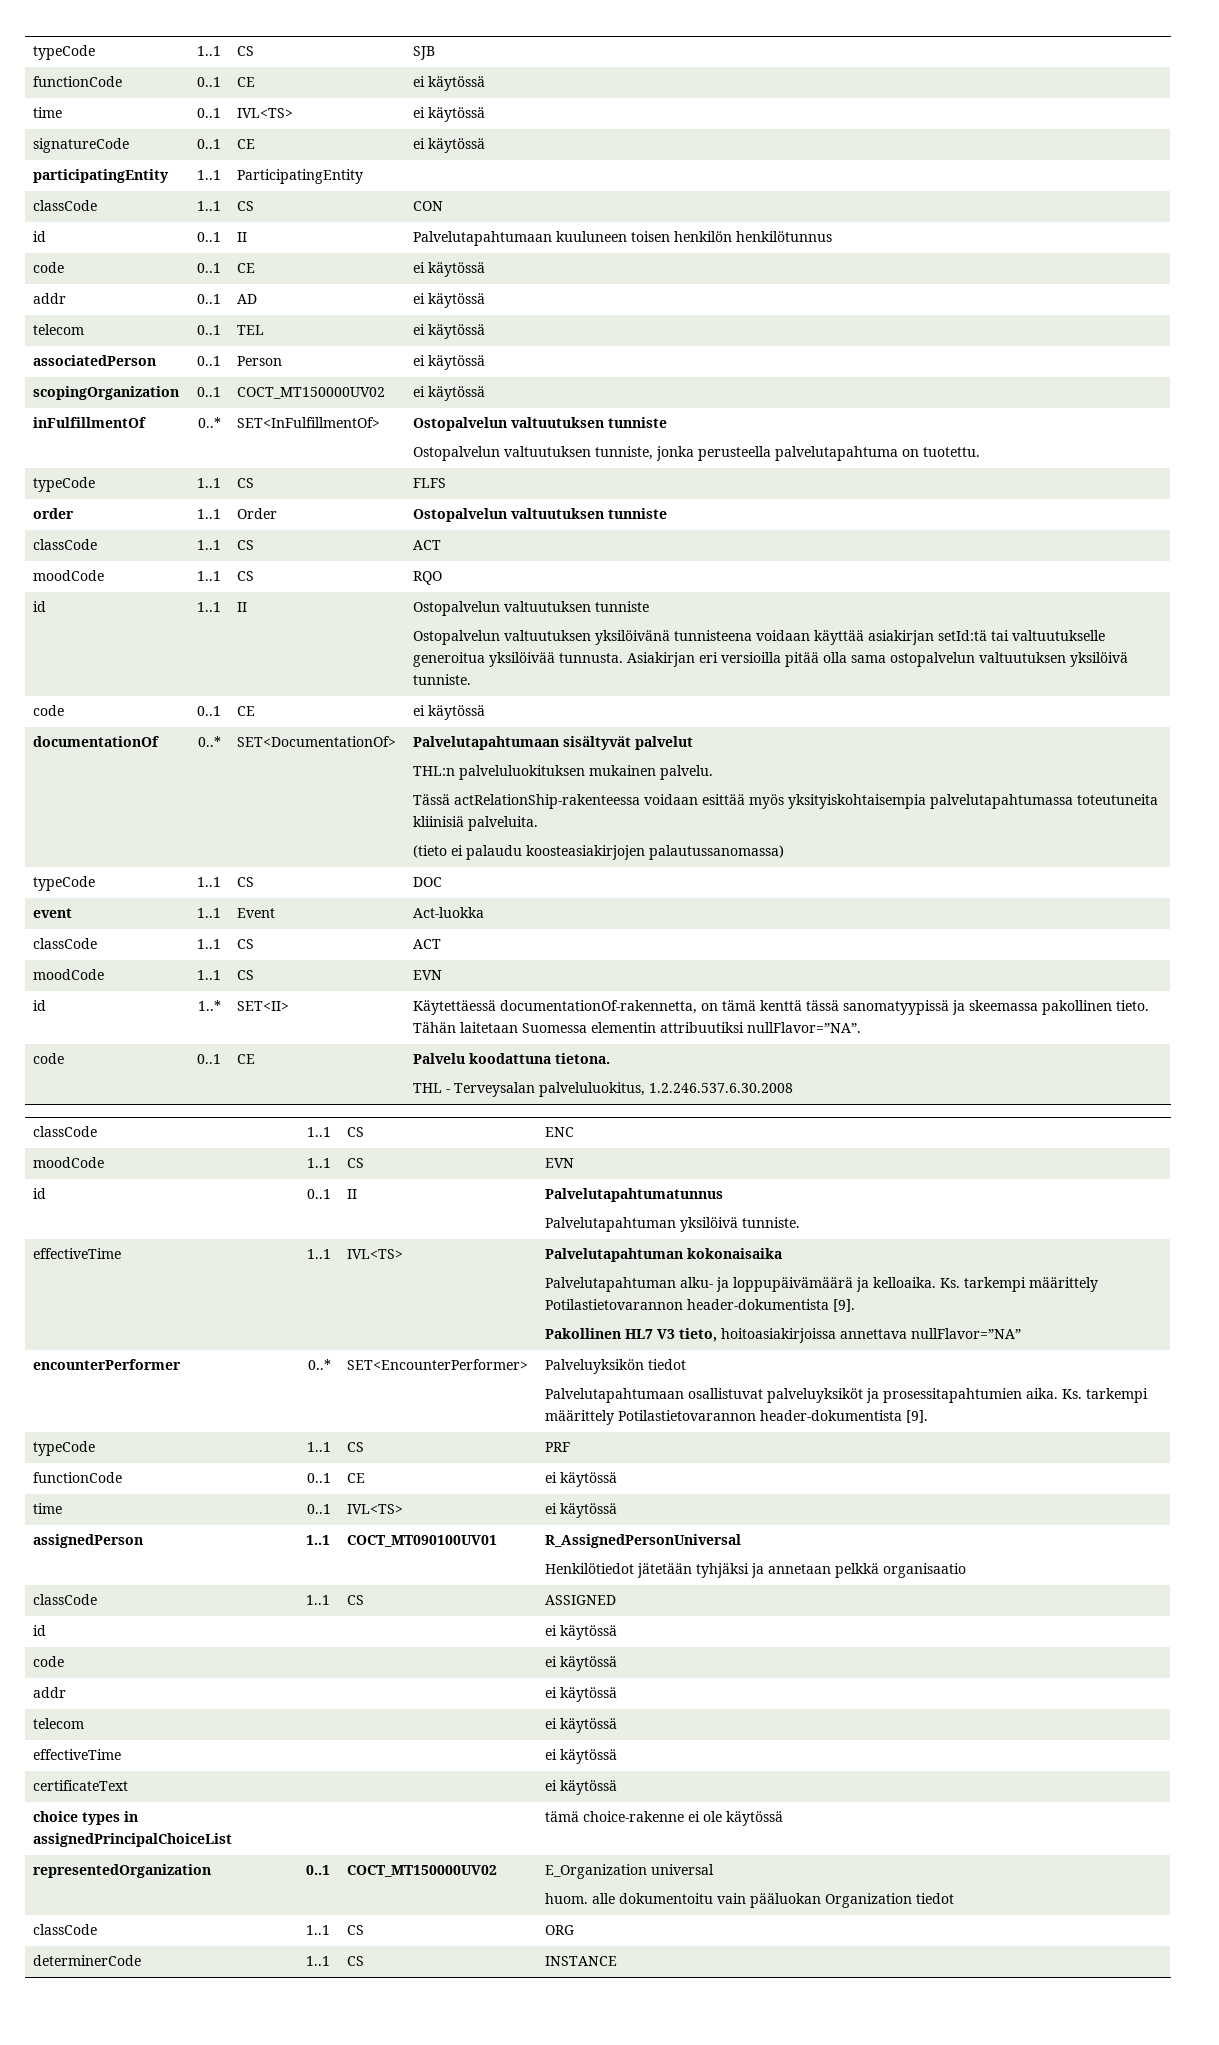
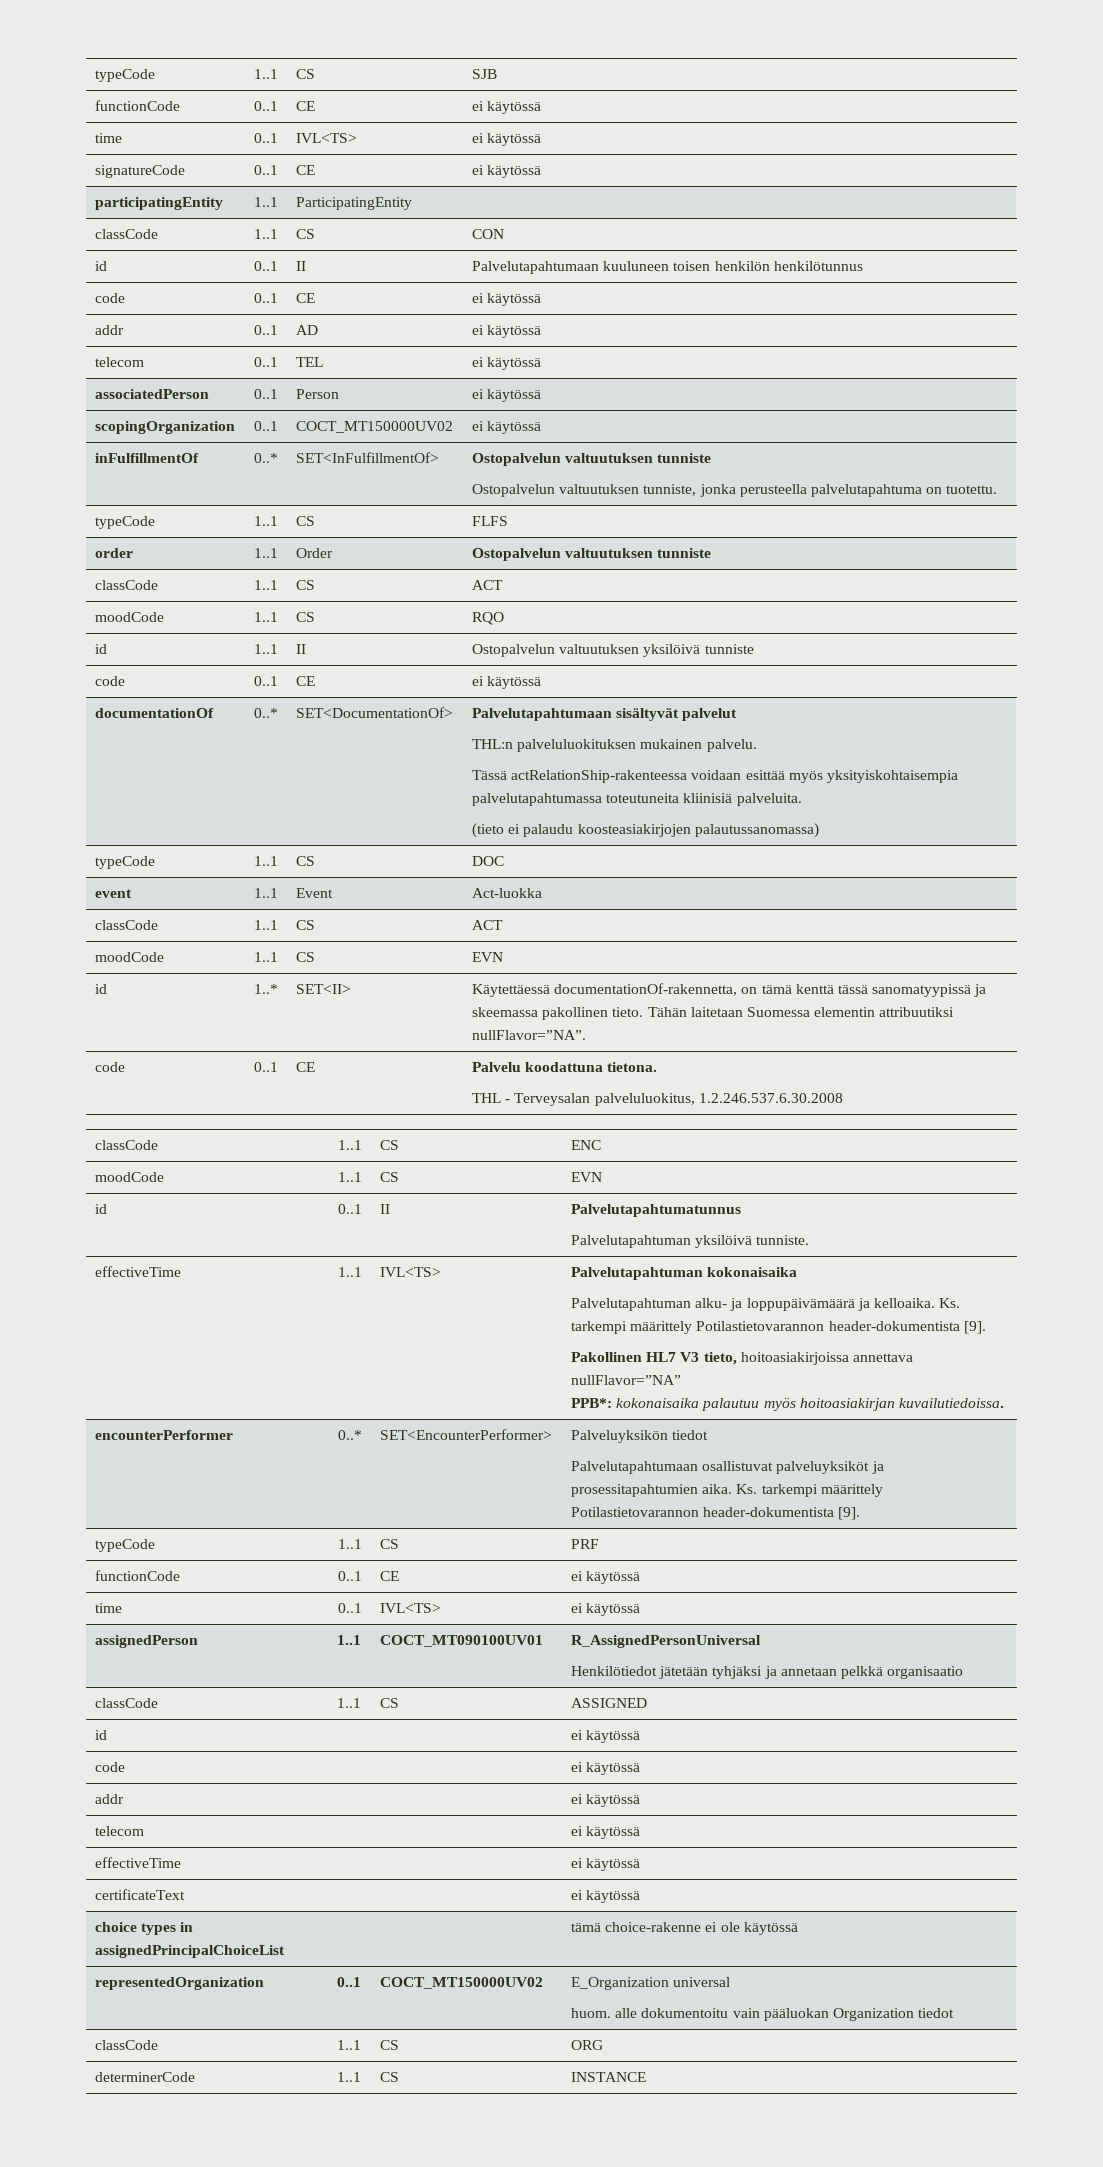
- id | 1..1 | II | Ostopalvelun valtuutuksen tunniste
- Ostopalvelun valtuutuksen yksilöivänä tunnisteena voidaan käyttää asiakirjan setId:tä tai valtuutukselle generoitua yksilöivää tunnusta. Asiakirjan eri versioilla pitää olla sama ostopalvelun valtuutuksen yksilöivä tunniste.
+ id | 1..1 | II | Ostopalvelun valtuutuksen yksilöivä tunniste
  effectiveTime | 1..1 | IVL<TS> | Palvelutapahtuman kokonaisaika
  Palvelutapahtuman alku- ja loppupäivämäärä ja kelloaika. Ks. tarkempi määrittely Potilastietovarannon header-dokumentista [9].
  Pakollinen HL7 V3 tieto, hoitoasiakirjoissa annettava nullFlavor=”NA”
+ PPB*: kokonaisaika palautuu myös hoitoasiakirjan kuvailutiedoissa.

